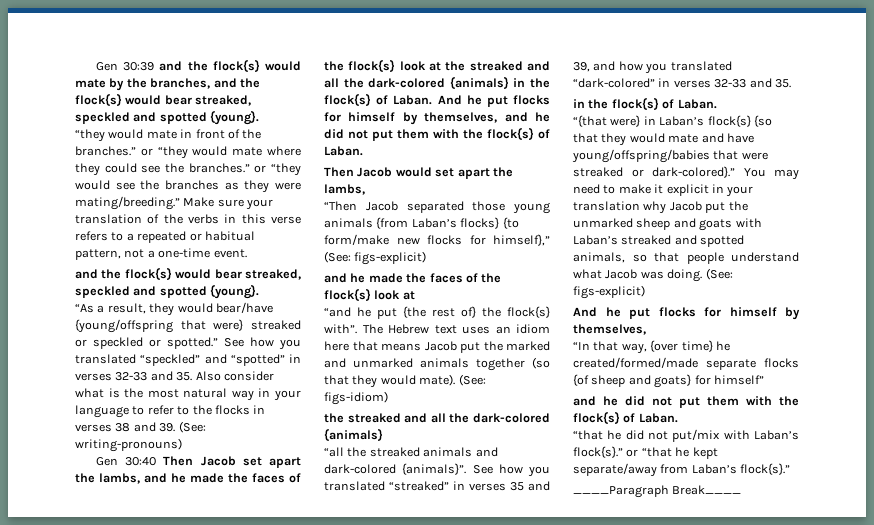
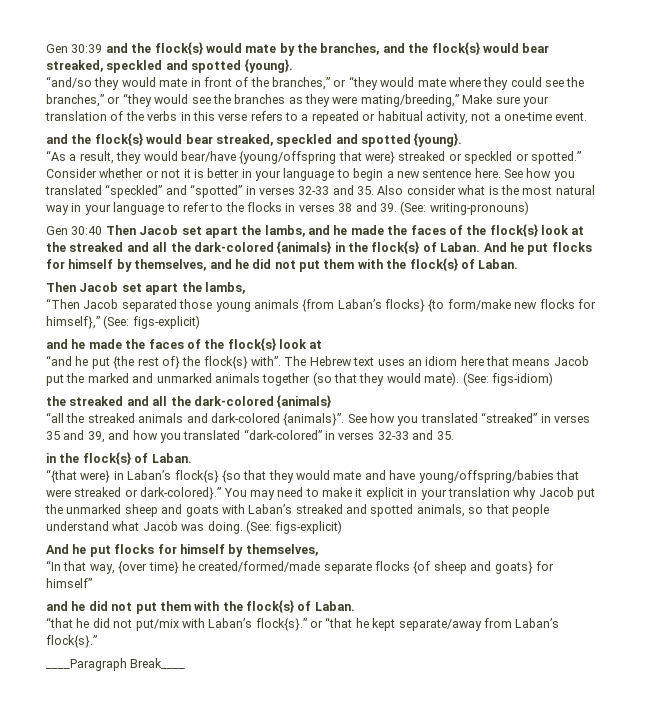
- “they would mate in front of the branches.” or “they would mate where they could see the branches.” or “they would see the branches as they were mating/breeding.” Make sure your translation of the verbs in this verse refers to a repeated or habitual pattern, not a one-time event.
+ “and/so they would mate in front of the branches,” or “they would mate where they could see the branches,” or “they would see the branches as they were mating/breeding,” Make sure your translation of the verbs in this verse refers to a repeated or habitual activity, not a one-time event.
+ Consider whether or not it is better in your language to begin a new sentence here.
  And he put flocks for himself by themselves, and he did not put them with the flock{s} of Laban.
- Then Jacob would set apart the lambs,
+ Then Jacob set apart the lambs,

